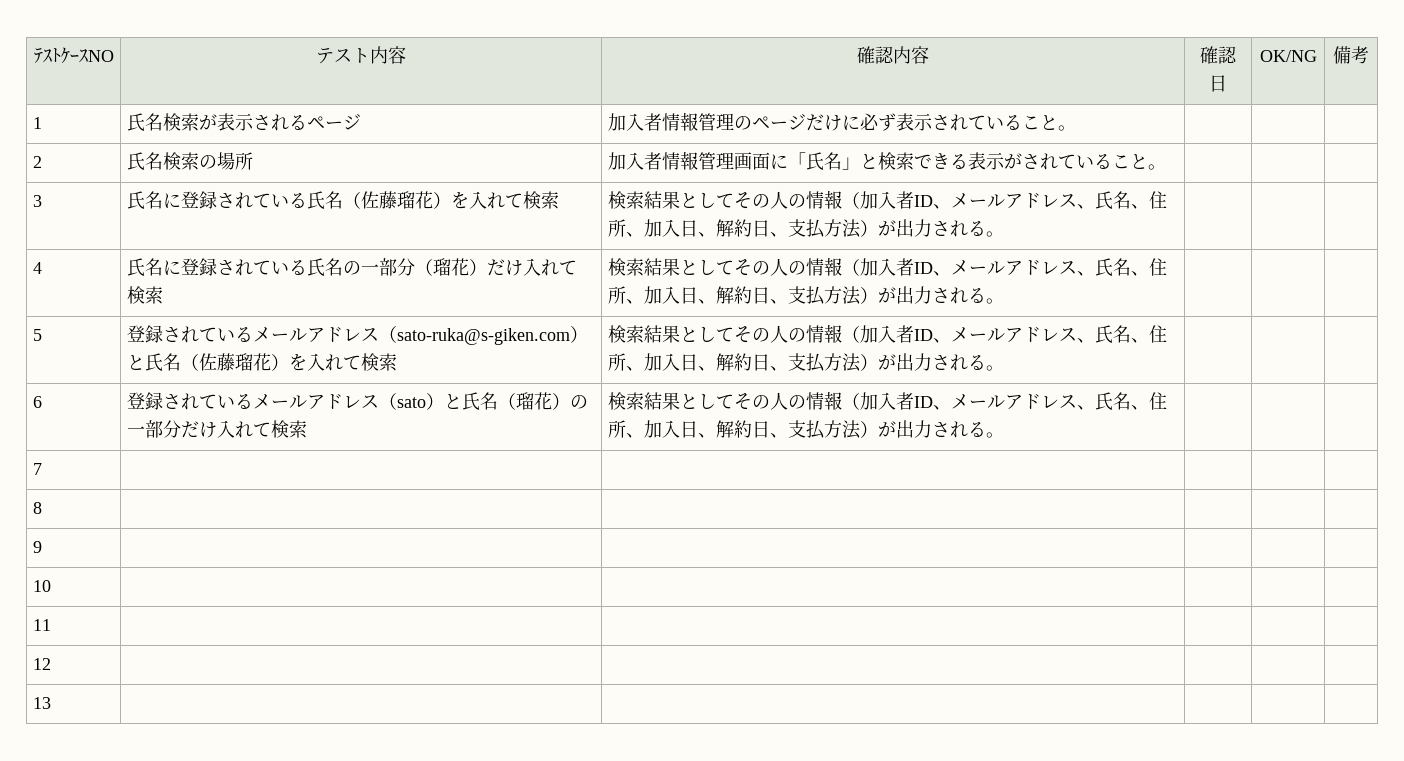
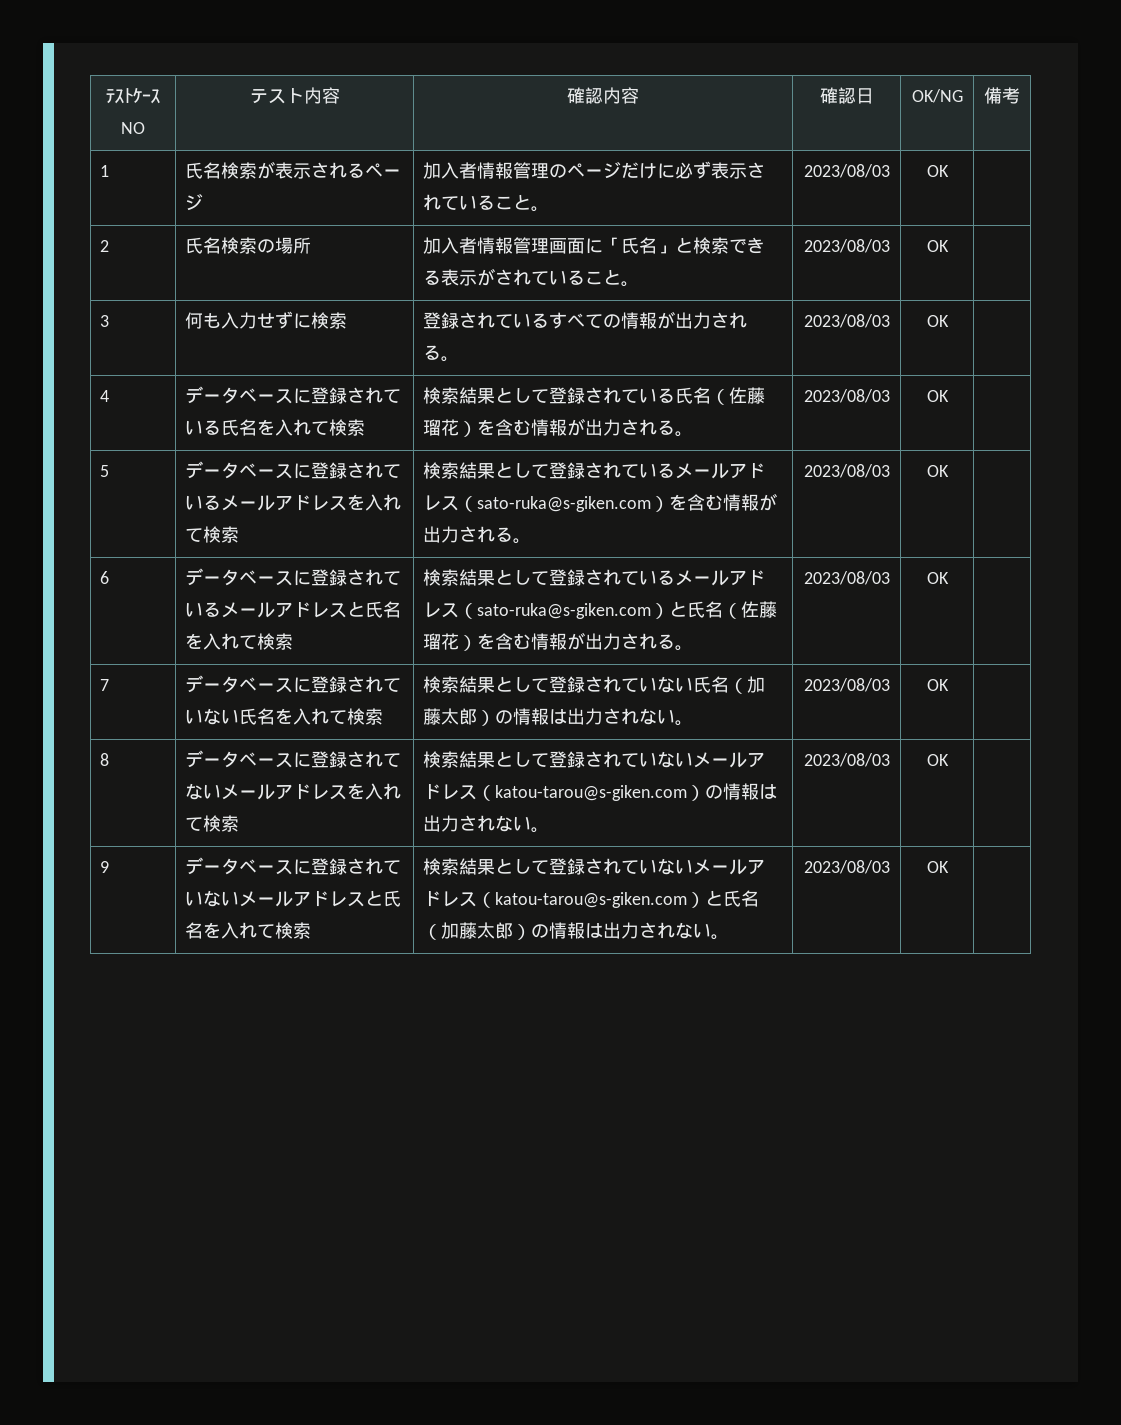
- 1 | 氏名検索が表示されるページ | 加入者情報管理のページだけに必ず表示されていること。 | | |
+ 1 | 氏名検索が表示されるページ | 加入者情報管理のページだけに必ず表示されていること。 | 2023/08/03 | OK |
- 2 | 氏名検索の場所 | 加入者情報管理画面に「氏名」と検索できる表示がされていること。 | | |
+ 2 | 氏名検索の場所 | 加入者情報管理画面に「氏名」と検索できる表示がされていること。 | 2023/08/03 | OK |
- 3 | 氏名に登録されている氏名（佐藤瑠花）を入れて検索 | 検索結果としてその人の情報（加入者ID、メールアドレス、氏名、住所、加入日、解約日、支払方法）が出力される。 | | |
- 4 | 氏名に登録されている氏名の一部分（瑠花）だけ入れて検索 | 検索結果としてその人の情報（加入者ID、メールアドレス、氏名、住所、加入日、解約日、支払方法）が出力される。 | | |
- 5 | 登録されているメールアドレス（sato-ruka@s-giken.com）と氏名（佐藤瑠花）を入れて検索 | 検索結果としてその人の情報（加入者ID、メールアドレス、氏名、住所、加入日、解約日、支払方法）が出力される。 | | |
- 6 | 登録されているメールアドレス（sato）と氏名（瑠花）の一部分だけ入れて検索 | 検索結果としてその人の情報（加入者ID、メールアドレス、氏名、住所、加入日、解約日、支払方法）が出力される。 | | |
- 7 | | | | |
- 8 | | | | |
+ 3 | 何も入力せずに検索 | 登録されているすべての情報が出力される。 | 2023/08/03 | OK |
+ 4 | データベースに登録されている氏名を入れて検索 | 検索結果として登録されている氏名（佐藤瑠花）を含む情報が出力される。 | 2023/08/03 | OK |
+ 5 | データベースに登録されているメールアドレスを入れて検索 | 検索結果として登録されているメールアドレス（sato-ruka@s-giken.com）を含む情報が出力される。 | 2023/08/03 | OK |
+ 6 | データベースに登録されているメールアドレスと氏名を入れて検索 | 検索結果として登録されているメールアドレス（sato-ruka@s-giken.com）と氏名（佐藤瑠花）を含む情報が出力される。 | 2023/08/03 | OK |
+ 7 | データベースに登録されていない氏名を入れて検索 | 検索結果として登録されていない氏名（加藤太郎）の情報は出力されない。 | 2023/08/03 | OK |
+ 8 | データベースに登録されてないメールアドレスを入れて検索 | 検索結果として登録されていないメールアドレス（katou-tarou@s-giken.com）の情報は出力されない。 | 2023/08/03 | OK |
- 10 | | | | |
- 11 | | | | |
- 12 | | | | |
- 13 | | | | |
+ データベースに登録されていないメールアドレスと氏名を入れて検索 | 検索結果として登録されていないメールアドレス（katou-tarou@s-giken.com）と氏名（加藤太郎）の情報は出力されない。 | 2023/08/03 | OK

